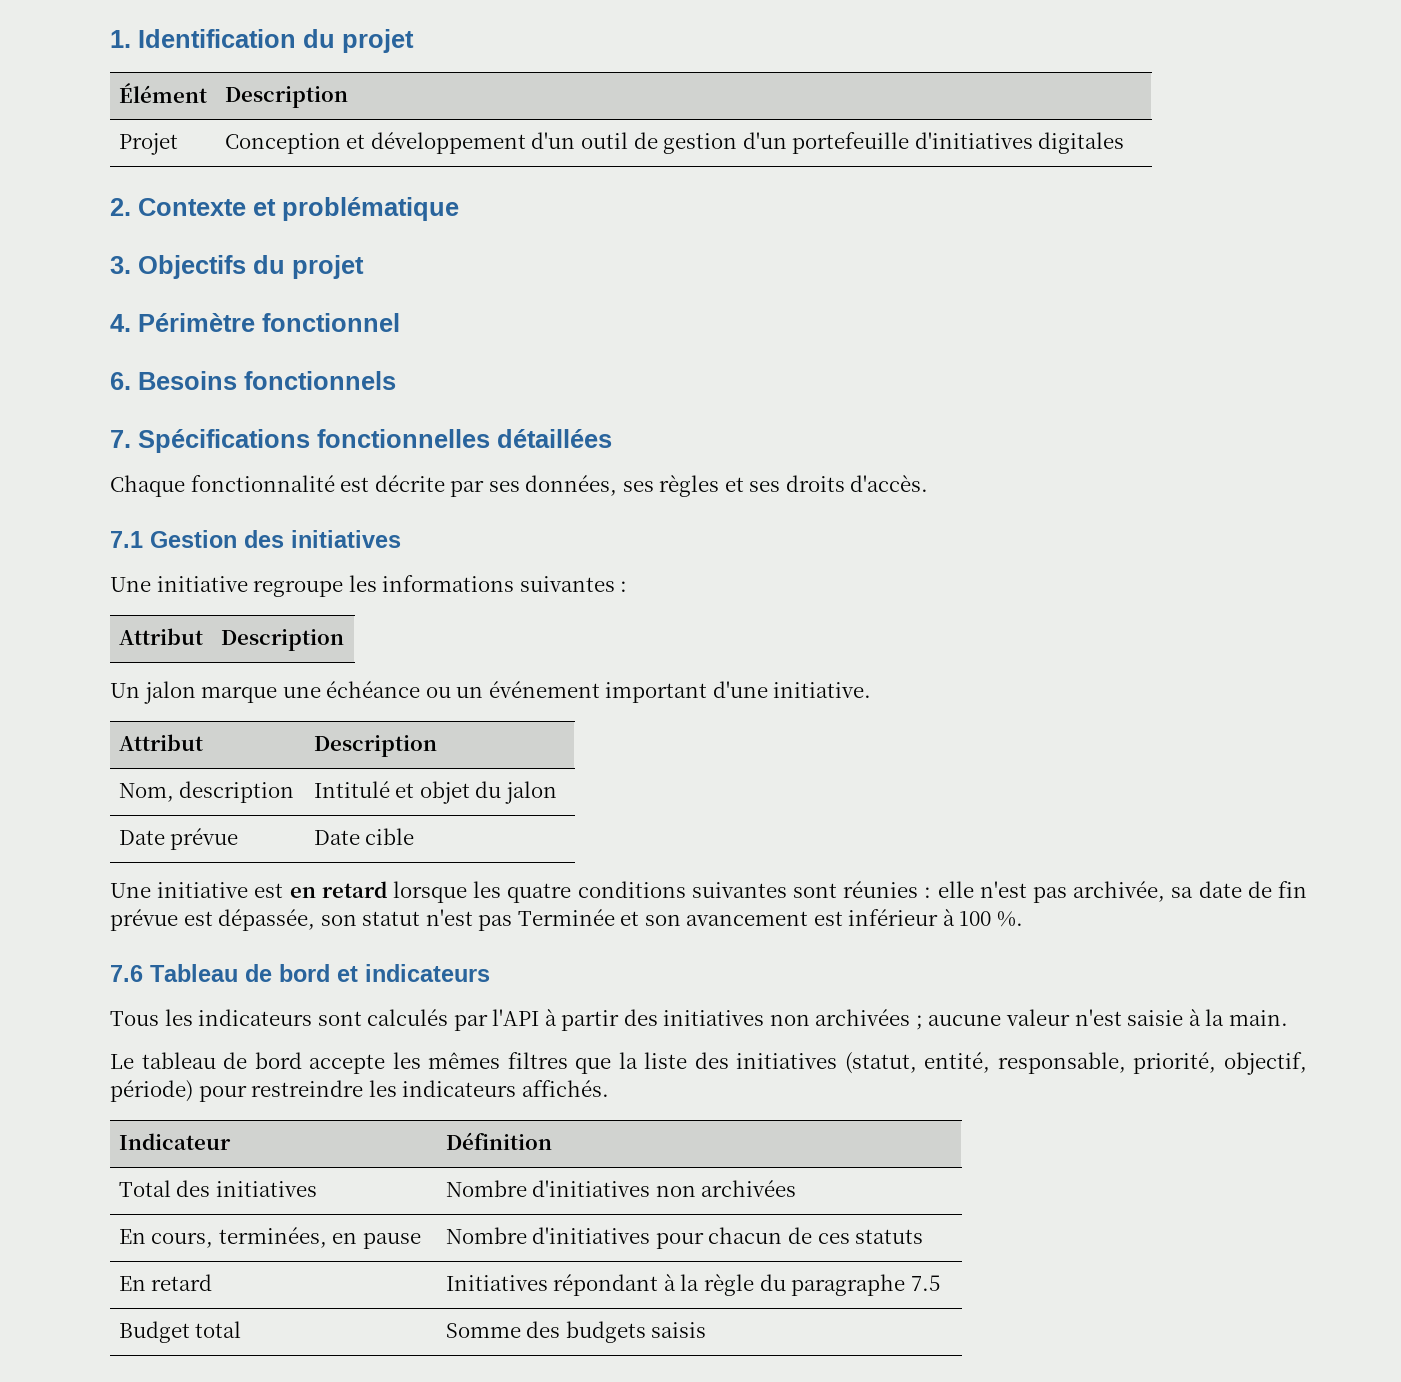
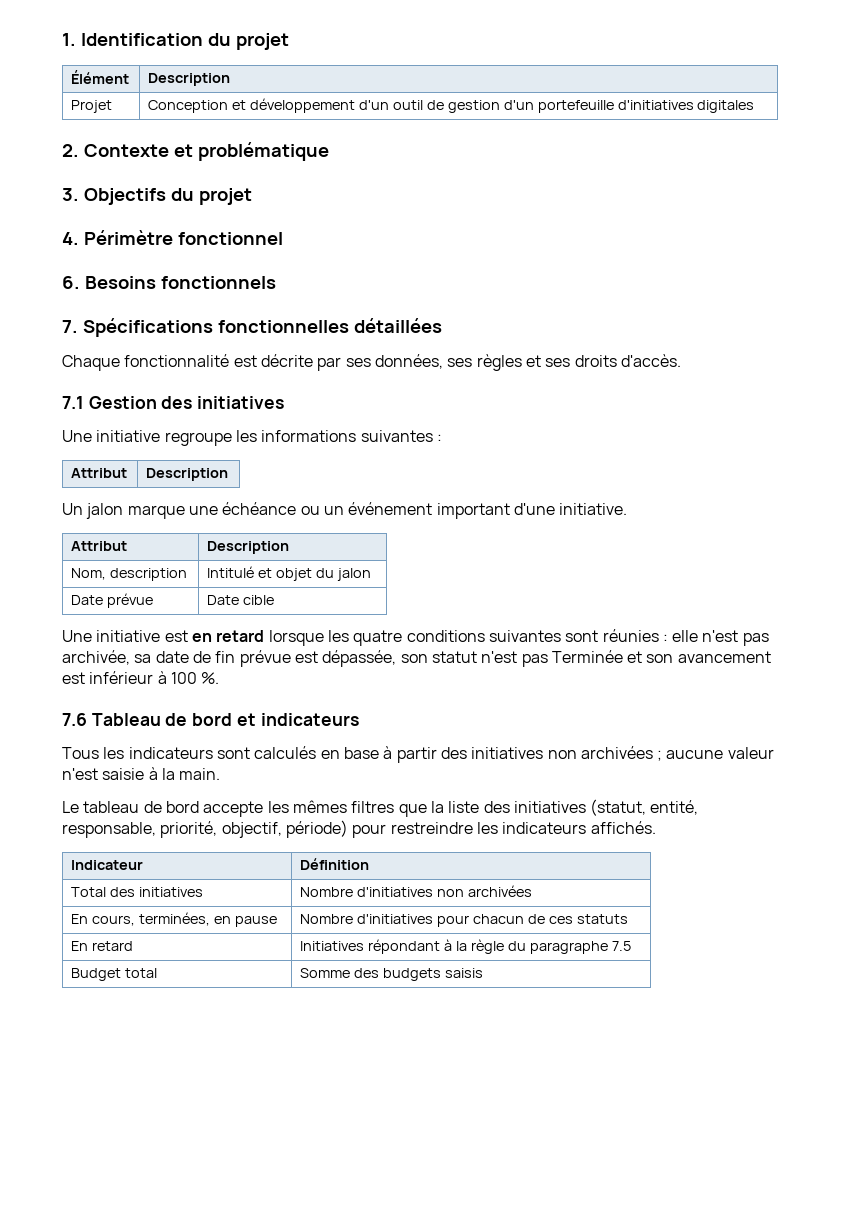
- Tous les indicateurs sont calculés par l'API à partir des initiatives non archivées ; aucune valeur n'est saisie à la main.
+ Tous les indicateurs sont calculés en base à partir des initiatives non archivées ; aucune valeur n'est saisie à la main.

